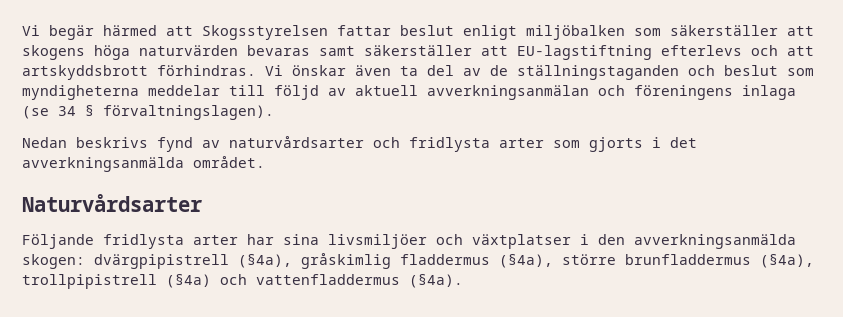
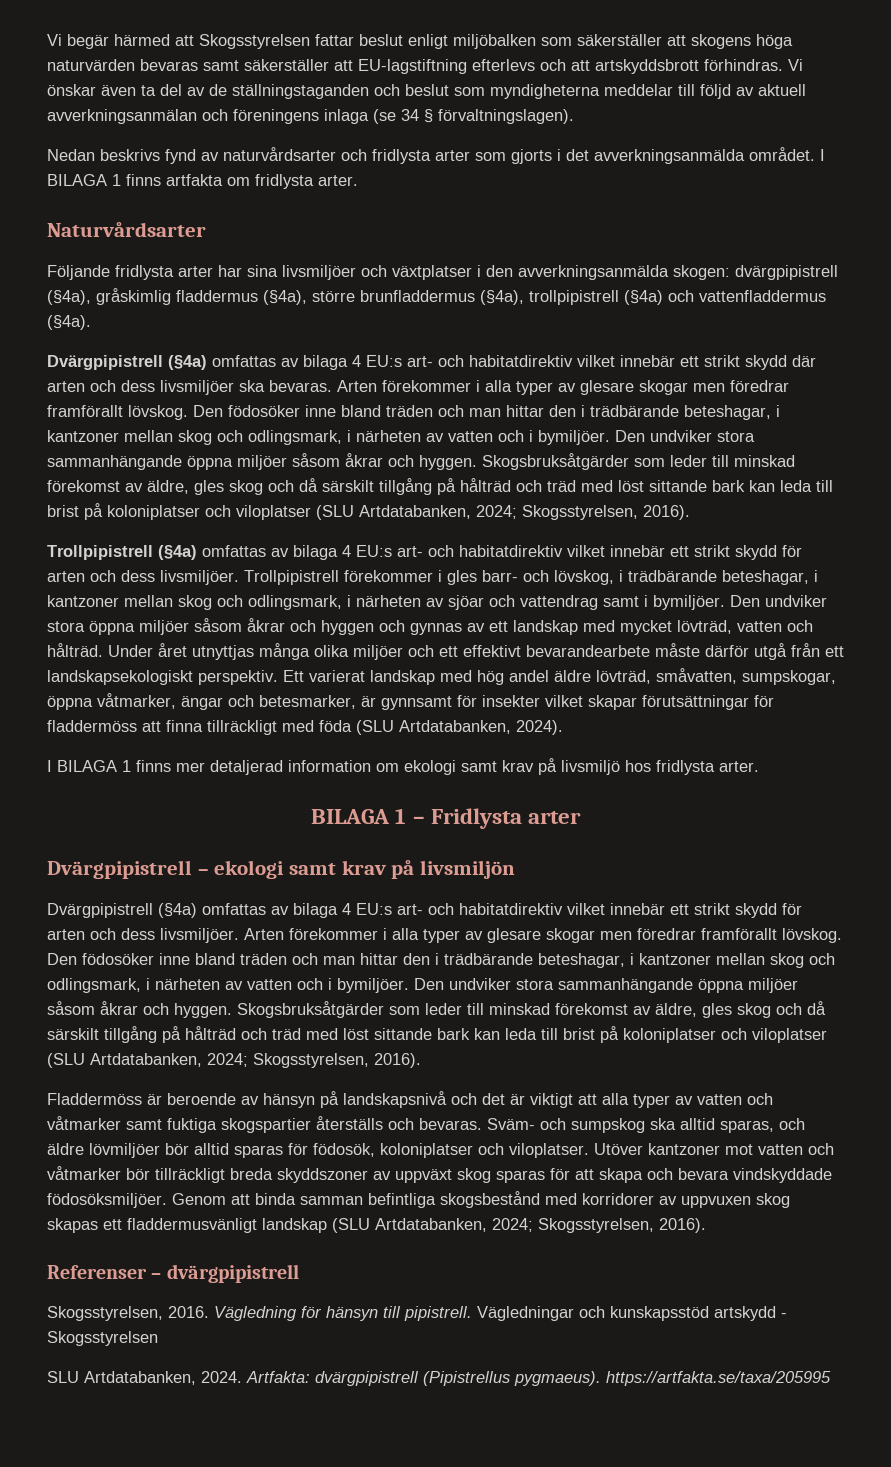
+ I BILAGA 1 finns artfakta om fridlysta arter.
+ Dvärgpipistrell (§4a) omfattas av bilaga 4 EU:s art- och habitatdirektiv vilket innebär ett strikt skydd där arten och dess livsmiljöer ska bevaras. Arten förekommer i alla typer av glesare skogar men föredrar framförallt lövskog. Den födosöker inne bland träden och man hittar den i trädbärande beteshagar, i kantzoner mellan skog och odlingsmark, i närheten av vatten och i bymiljöer. Den undviker stora sammanhängande öppna miljöer såsom åkrar och hyggen. Skogsbruksåtgärder som leder till minskad förekomst av äldre, gles skog och då särskilt tillgång på hålträd och träd med löst sittande bark kan leda till brist på koloniplatser och viloplatser (SLU Artdatabanken, 2024; Skogsstyrelsen, 2016).
+ Trollpipistrell (§4a) omfattas av bilaga 4 EU:s art- och habitatdirektiv vilket innebär ett strikt skydd för arten och dess livsmiljöer. Trollpipistrell förekommer i gles barr- och lövskog, i trädbärande beteshagar, i kantzoner mellan skog och odlingsmark, i närheten av sjöar och vattendrag samt i bymiljöer. Den undviker stora öppna miljöer såsom åkrar och hyggen och gynnas av ett landskap med mycket lövträd, vatten och hålträd. Under året utnyttjas många olika miljöer och ett effektivt bevarandearbete måste därför utgå från ett landskapsekologiskt perspektiv. Ett varierat landskap med hög andel äldre lövträd, småvatten, sumpskogar, öppna våtmarker, ängar och betesmarker, är gynnsamt för insekter vilket skapar förutsättningar för fladdermöss att finna tillräckligt med föda (SLU Artdatabanken, 2024).
+ I BILAGA 1 finns mer detaljerad information om ekologi samt krav på livsmiljö hos fridlysta arter.
+ BILAGA 1 – Fridlysta arter
+ Dvärgpipistrell – ekologi samt krav på livsmiljön
+ Dvärgpipistrell (§4a) omfattas av bilaga 4 EU:s art- och habitatdirektiv vilket innebär ett strikt skydd för arten och dess livsmiljöer. Arten förekommer i alla typer av glesare skogar men föredrar framförallt lövskog. Den födosöker inne bland träden och man hittar den i trädbärande beteshagar, i kantzoner mellan skog och odlingsmark, i närheten av vatten och i bymiljöer. Den undviker stora sammanhängande öppna miljöer såsom åkrar och hyggen. Skogsbruksåtgärder som leder till minskad förekomst av äldre, gles skog och då särskilt tillgång på hålträd och träd med löst sittande bark kan leda till brist på koloniplatser och viloplatser (SLU Artdatabanken, 2024; Skogsstyrelsen, 2016).
+ Fladdermöss är beroende av hänsyn på landskapsnivå och det är viktigt att alla typer av vatten och våtmarker samt fuktiga skogspartier återställs och bevaras. Sväm- och sumpskog ska alltid sparas, och äldre lövmiljöer bör alltid sparas för födosök, koloniplatser och viloplatser. Utöver kantzoner mot vatten och våtmarker bör tillräckligt breda skyddszoner av uppväxt skog sparas för att skapa och bevara vindskyddade födosöksmiljöer. Genom att binda samman befintliga skogsbestånd med korridorer av uppvuxen skog skapas ett fladdermusvänligt landskap (SLU Artdatabanken, 2024; Skogsstyrelsen, 2016).
+ Referenser – dvärgpipistrell
+ Skogsstyrelsen, 2016. Vägledning för hänsyn till pipistrell. Vägledningar och kunskapsstöd artskydd - Skogsstyrelsen
+ SLU Artdatabanken, 2024. Artfakta: dvärgpipistrell (Pipistrellus pygmaeus). https://artfakta.se/taxa/205995

